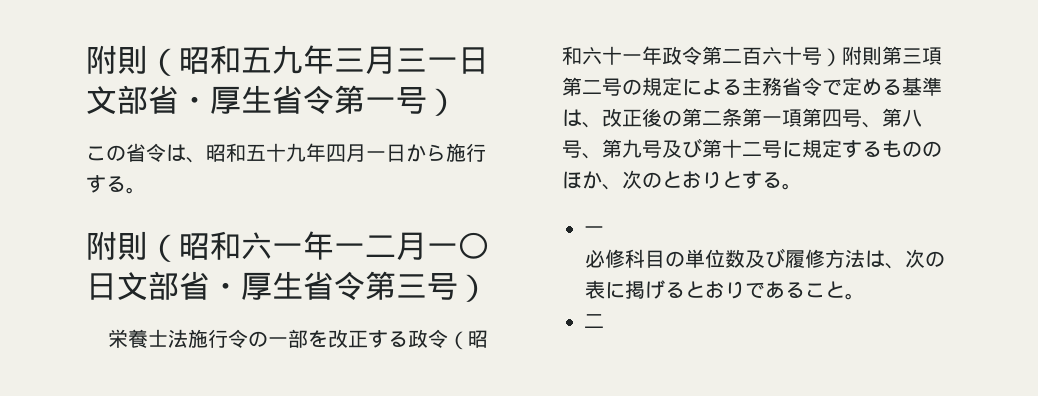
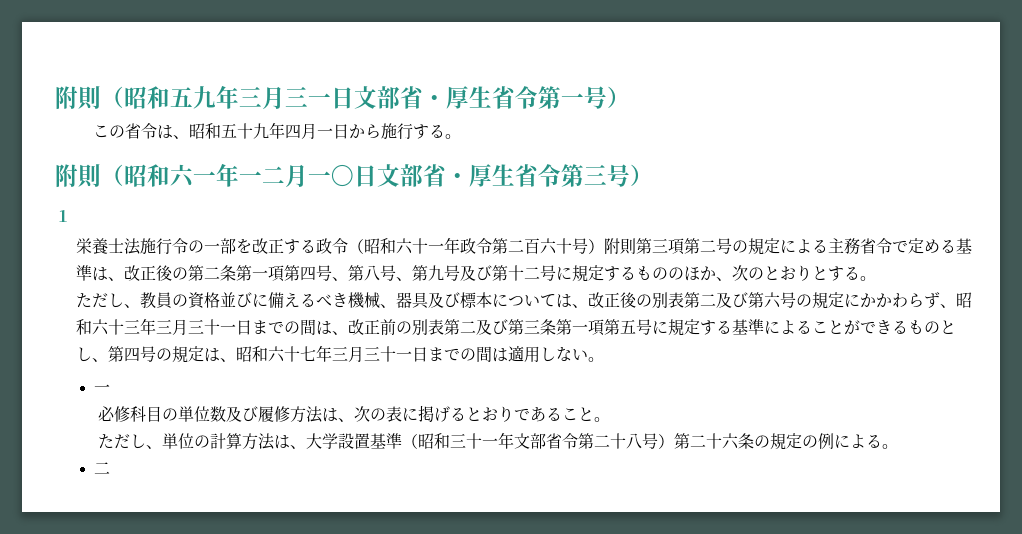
+ １
+ ただし、教員の資格並びに備えるべき機械、器具及び標本については、改正後の別表第二及び第六号の規定にかかわらず、昭和六十三年三月三十一日までの間は、改正前の別表第二及び第三条第一項第五号に規定する基準によることができるものとし、第四号の規定は、昭和六十七年三月三十一日までの間は適用しない。
+ ただし、単位の計算方法は、大学設置基準（昭和三十一年文部省令第二十八号）第二十六条の規定の例による。

